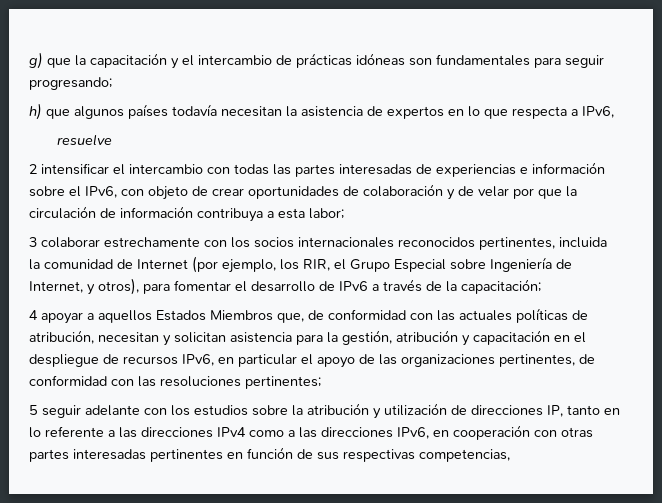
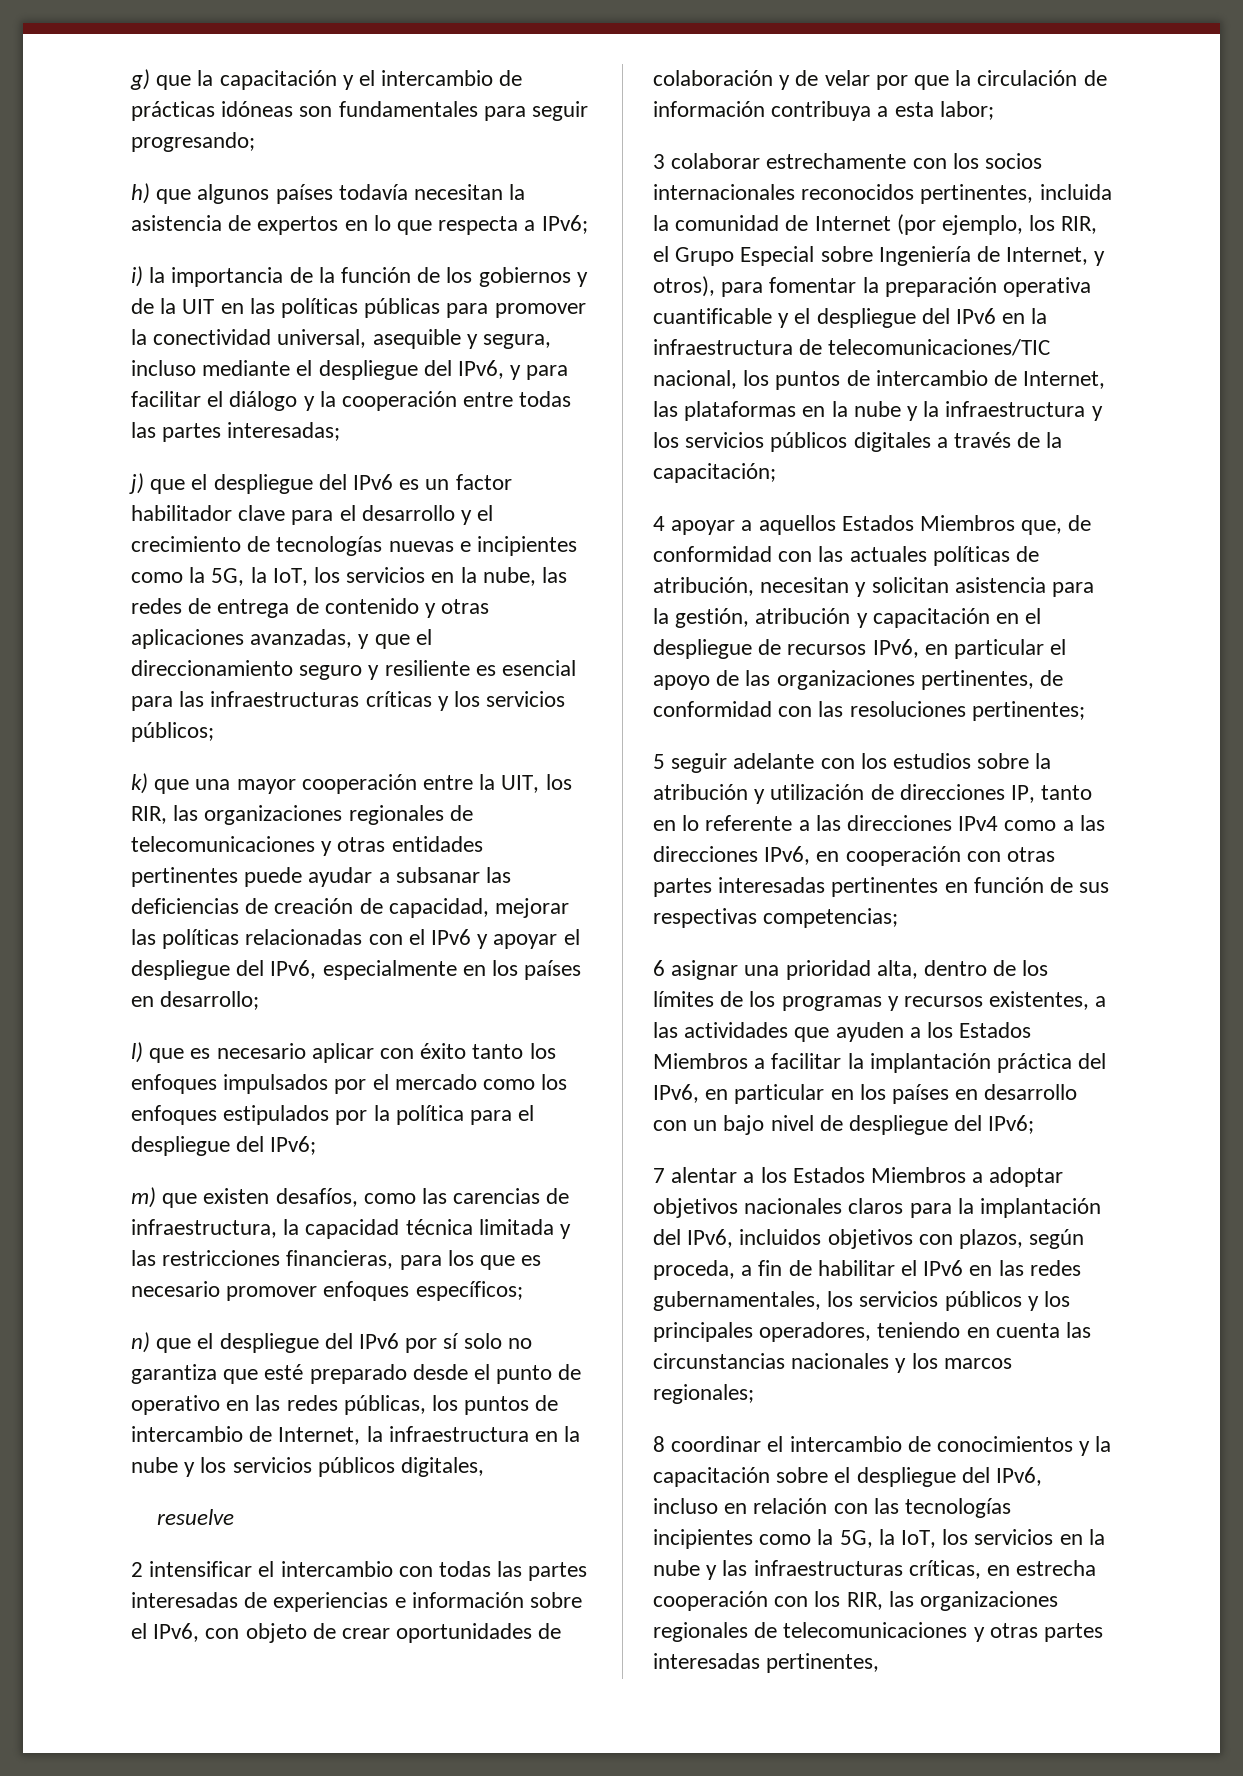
- h) que algunos países todavía necesitan la asistencia de expertos en lo que respecta a IPv6,
+ h) que algunos países todavía necesitan la asistencia de expertos en lo que respecta a IPv6;
+ i) la importancia de la función de los gobiernos y de la UIT en las políticas públicas para promover la conectividad universal, asequible y segura, incluso mediante el despliegue del IPv6, y para facilitar el diálogo y la cooperación entre todas las partes interesadas;
+ j) que el despliegue del IPv6 es un factor habilitador clave para el desarrollo y el crecimiento de tecnologías nuevas e incipientes como la 5G, la IoT, los servicios en la nube, las redes de entrega de contenido y otras aplicaciones avanzadas, y que el direccionamiento seguro y resiliente es esencial para las infraestructuras críticas y los servicios públicos;
+ k) que una mayor cooperación entre la UIT, los RIR, las organizaciones regionales de telecomunicaciones y otras entidades pertinentes puede ayudar a subsanar las deficiencias de creación de capacidad, mejorar las políticas relacionadas con el IPv6 y apoyar el despliegue del IPv6, especialmente en los países en desarrollo;
+ l) que es necesario aplicar con éxito tanto los enfoques impulsados por el mercado como los enfoques estipulados por la política para el despliegue del IPv6;
+ m) que existen desafíos, como las carencias de infraestructura, la capacidad técnica limitada y las restricciones financieras, para los que es necesario promover enfoques específicos;
+ n) que el despliegue del IPv6 por sí solo no garantiza que esté preparado desde el punto de operativo en las redes públicas, los puntos de intercambio de Internet, la infraestructura en la nube y los servicios públicos digitales,
- 3 colaborar estrechamente con los socios internacionales reconocidos pertinentes, incluida la comunidad de Internet (por ejemplo, los RIR, el Grupo Especial sobre Ingeniería de Internet, y otros), para fomentar el desarrollo de IPv6 a través de la capacitación;
+ 3 colaborar estrechamente con los socios internacionales reconocidos pertinentes, incluida la comunidad de Internet (por ejemplo, los RIR, el Grupo Especial sobre Ingeniería de Internet, y otros), para fomentar la preparación operativa cuantificable y el despliegue del IPv6 en la infraestructura de telecomunicaciones/TIC nacional, los puntos de intercambio de Internet, las plataformas en la nube y la infraestructura y los servicios públicos digitales a través de la capacitación;
- 5 seguir adelante con los estudios sobre la atribución y utilización de direcciones IP, tanto en lo referente a las direcciones IPv4 como a las direcciones IPv6, en cooperación con otras partes interesadas pertinentes en función de sus respectivas competencias,
+ 5 seguir adelante con los estudios sobre la atribución y utilización de direcciones IP, tanto en lo referente a las direcciones IPv4 como a las direcciones IPv6, en cooperación con otras partes interesadas pertinentes en función de sus respectivas competencias;
+ 6 asignar una prioridad alta, dentro de los límites de los programas y recursos existentes, a las actividades que ayuden a los Estados Miembros a facilitar la implantación práctica del IPv6, en particular en los países en desarrollo con un bajo nivel de despliegue del IPv6;
+ 7 alentar a los Estados Miembros a adoptar objetivos nacionales claros para la implantación del IPv6, incluidos objetivos con plazos, según proceda, a fin de habilitar el IPv6 en las redes gubernamentales, los servicios públicos y los principales operadores, teniendo en cuenta las circunstancias nacionales y los marcos regionales;
+ 8 coordinar el intercambio de conocimientos y la capacitación sobre el despliegue del IPv6, incluso en relación con las tecnologías incipientes como la 5G, la IoT, los servicios en la nube y las infraestructuras críticas, en estrecha cooperación con los RIR, las organizaciones regionales de telecomunicaciones y otras partes interesadas pertinentes,

